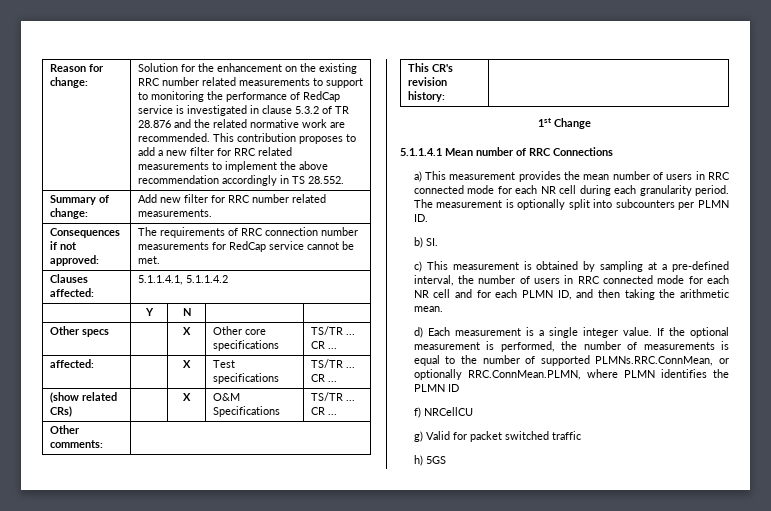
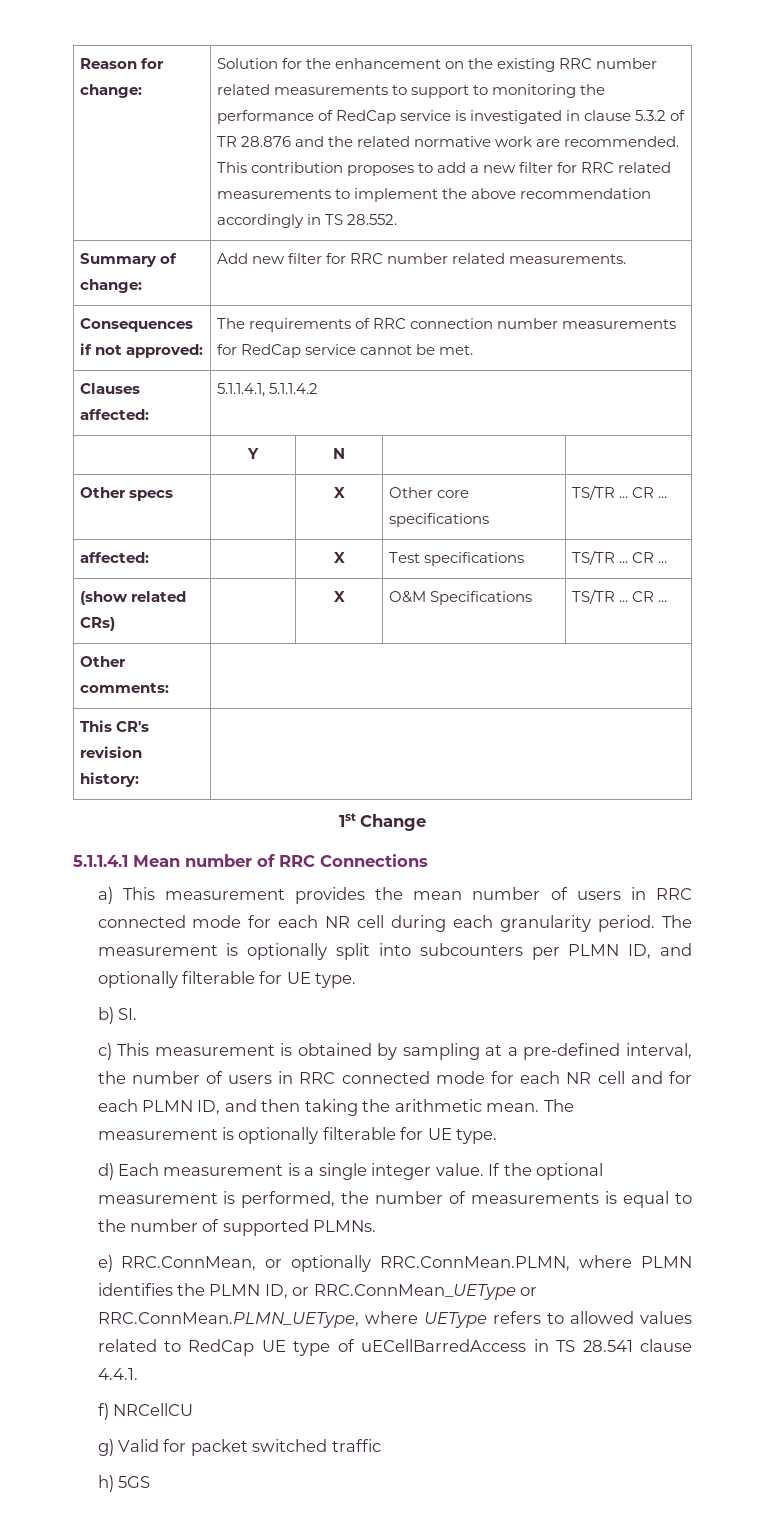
- The measurement is optionally split into subcounters per PLMN ID.
+ The measurement is optionally split into subcounters per PLMN ID, and optionally filterable for UE type.
+ The measurement is optionally filterable for UE type.
- If the optional measurement is performed, the number of measurements is equal to the number of supported PLMNs.RRC.ConnMean, or optionally RRC.ConnMean.PLMN, where PLMN identifies the PLMN ID
+ If the optional measurement is performed, the number of measurements is equal to the number of supported PLMNs.
+ e) RRC.ConnMean, or optionally RRC.ConnMean.PLMN, where PLMN identifies the PLMN ID, or RRC.ConnMean_UEType or RRC.ConnMean.PLMN_UEType, where UEType refers to allowed values related to RedCap UE type of uECellBarredAccess in TS 28.541 clause 4.4.1.

